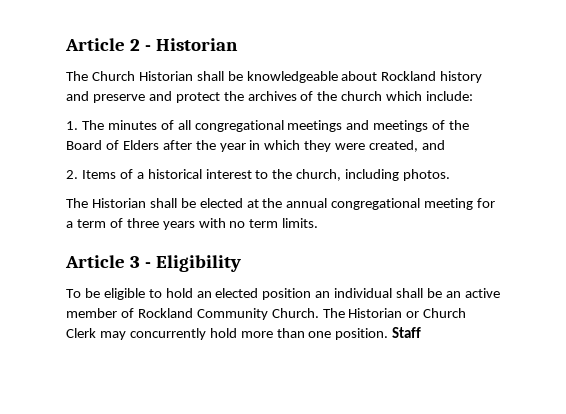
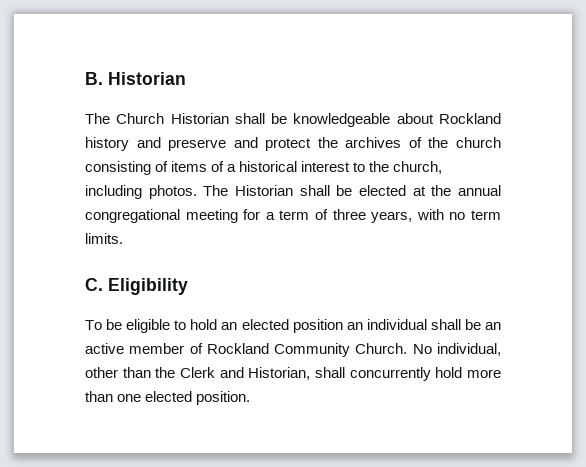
- Article 2 - Historian
+ B. Historian
- The Church Historian shall be knowledgeable about Rockland history and preserve and protect the archives of the church which include:
- 1. The minutes of all congregational meetings and meetings of the Board of Elders after the year in which they were created, and
- 2. Items of a historical interest to the church, including photos.
- The Historian shall be elected at the annual congregational meeting for a term of three years with no term limits.
+ The Church Historian shall be knowledgeable about Rockland history and preserve and protect the archives of the church consisting of items of a historical interest to the church, including photos. The Historian shall be elected at the annual congregational meeting for a term of three years, with no term limits.
- Article 3 - Eligibility
+ C. Eligibility
- The Historian or Church Clerk may concurrently hold more than one position. Staff
+ No individual, other than the Clerk and Historian, shall concurrently hold more than one elected position.

